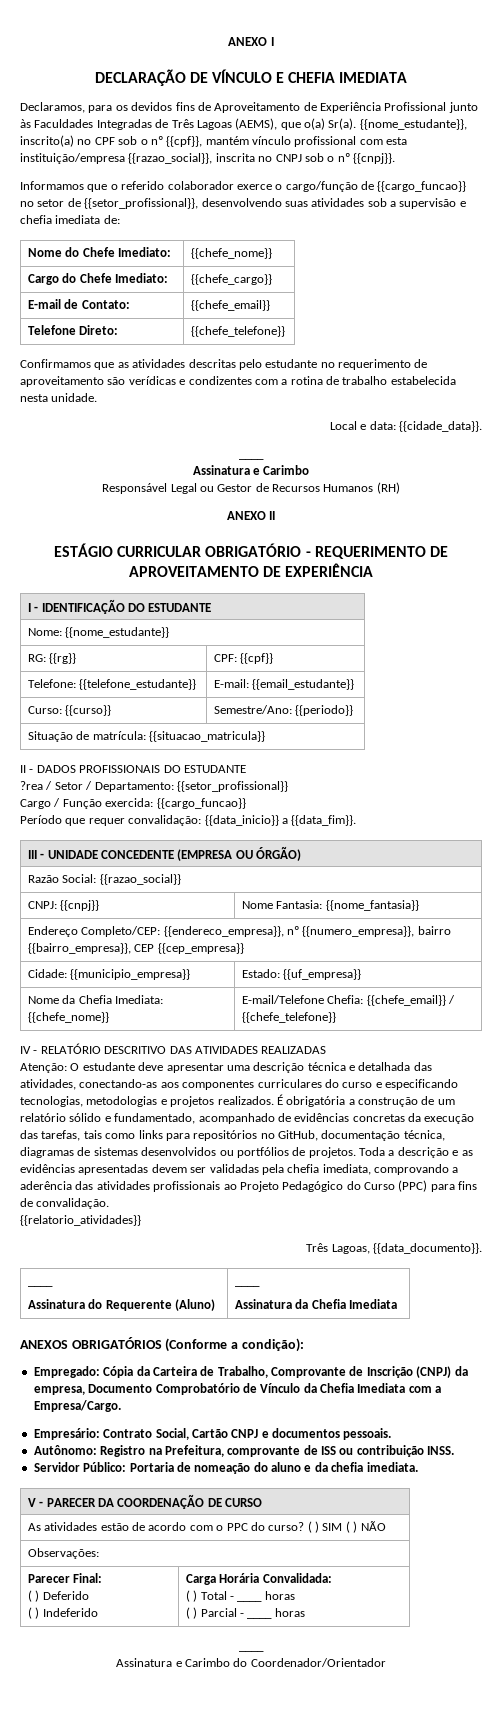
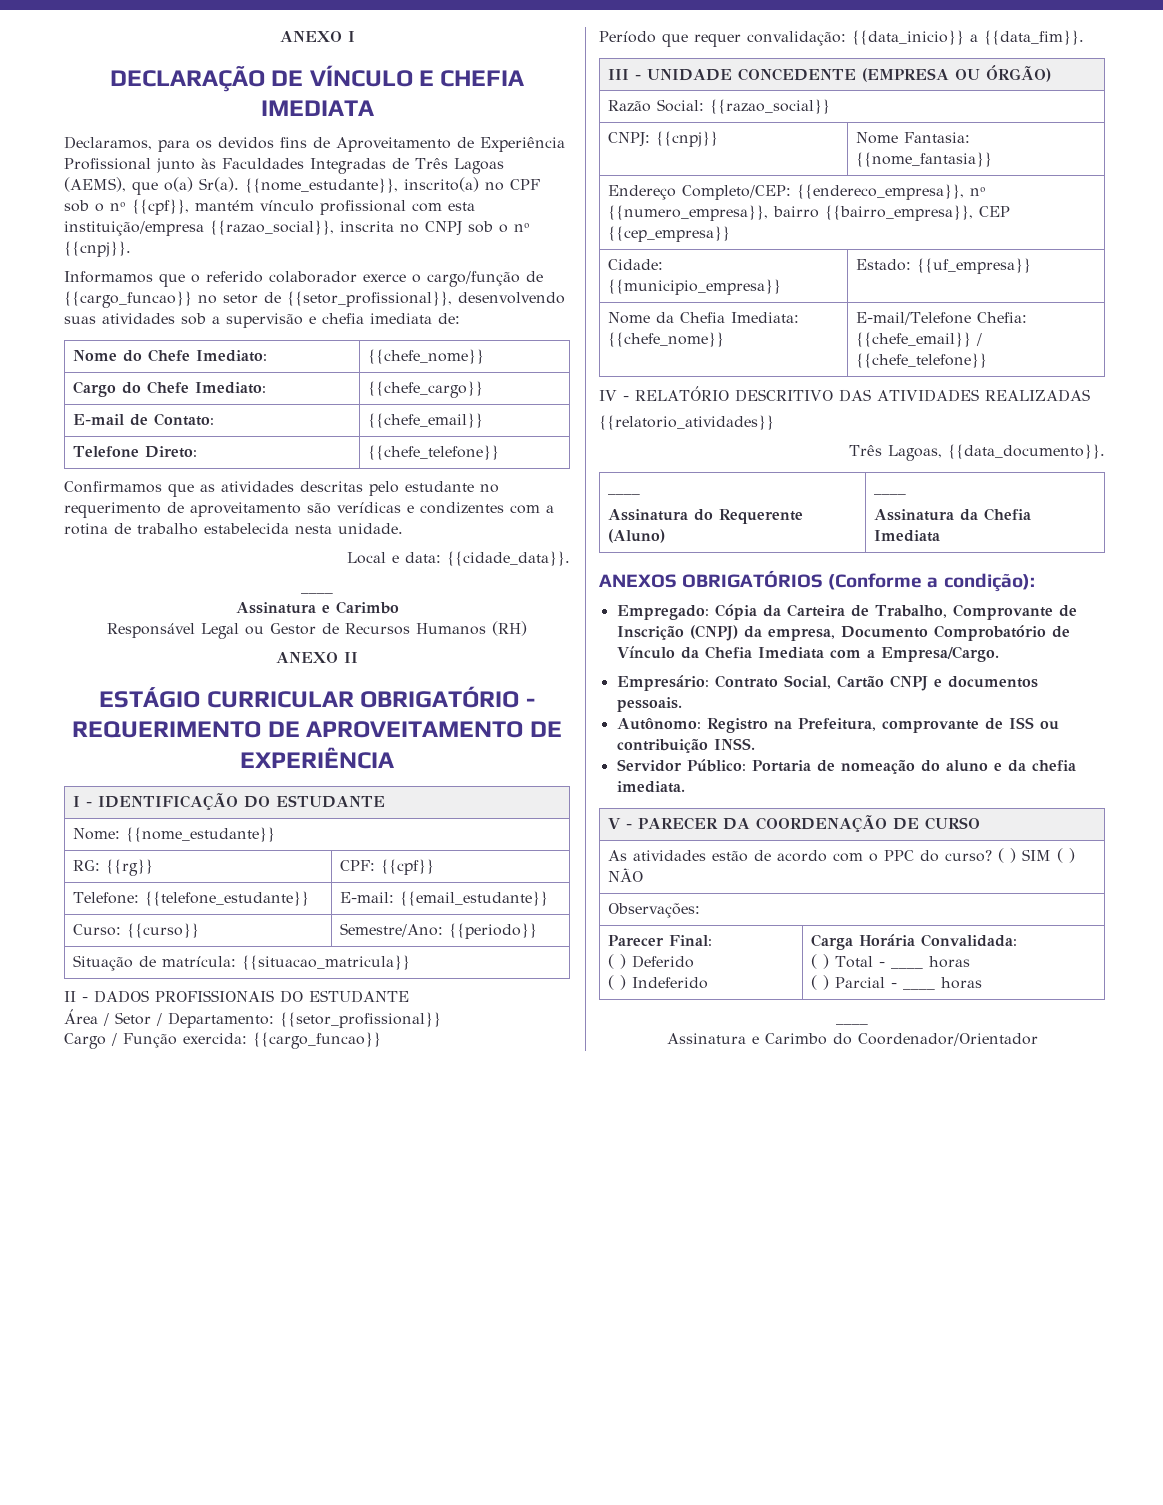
- ?rea / Setor / Departamento: {{setor_profissional}}
+ Área / Setor / Departamento: {{setor_profissional}}
- Atenção: O estudante deve apresentar uma descrição técnica e detalhada das atividades, conectando-as aos componentes curriculares do curso e especificando tecnologias, metodologias e projetos realizados. É obrigatória a construção de um relatório sólido e fundamentado, acompanhado de evidências concretas da execução das tarefas, tais como links para repositórios no GitHub, documentação técnica, diagramas de sistemas desenvolvidos ou portfólios de projetos. Toda a descrição e as evidências apresentadas devem ser validadas pela chefia imediata, comprovando a aderência das atividades profissionais ao Projeto Pedagógico do Curso (PPC) para fins de convalidação.

